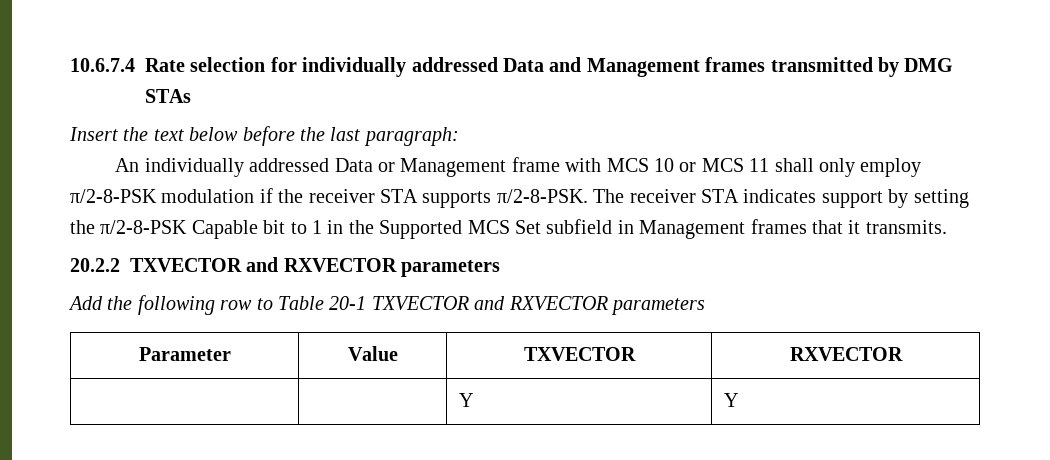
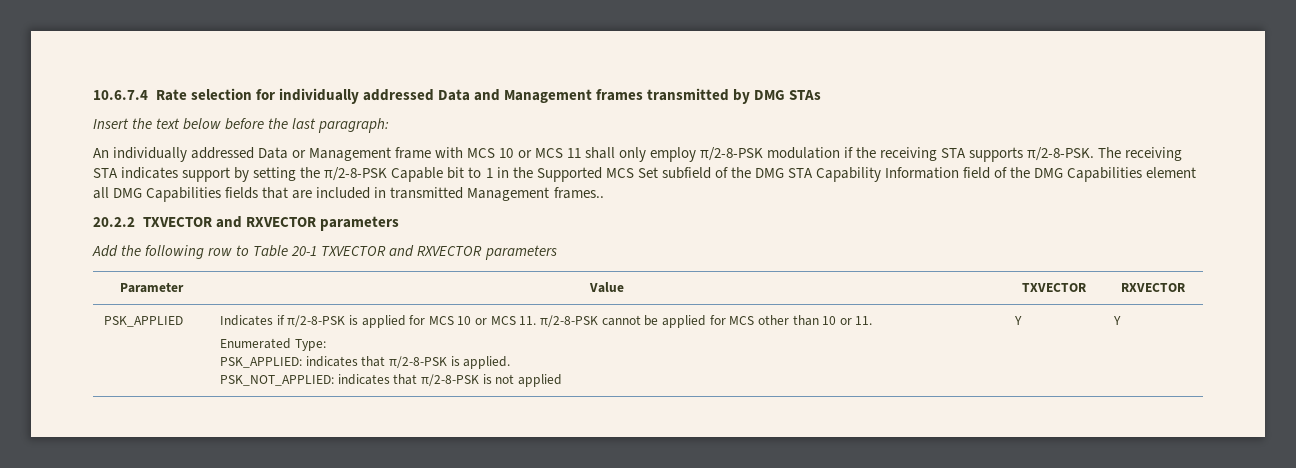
- An individually addressed Data or Management frame with MCS 10 or MCS 11 shall only employ π/2-8-PSK modulation if the receiver STA supports π/2-8-PSK.
+ An individually addressed Data or Management frame with MCS 10 or MCS 11 shall only employ π/2-8-PSK modulation if the receiving STA supports π/2-8-PSK.
- The receiver STA indicates support by setting the π/2-8-PSK Capable bit to 1 in the Supported MCS Set subfield in Management frames that it transmits.
+ The receiving STA indicates support by setting the π/2-8-PSK Capable bit to 1 in the Supported MCS Set subfield of the DMG STA Capability Information field of the DMG Capabilities element all DMG Capabilities fields that are included in transmitted Management frames..
- | | Y | Y
+ PSK_APPLIED | Indicates if π/2-8-PSK is applied for MCS 10 or MCS 11. π/2-8-PSK cannot be applied for MCS other than 10 or 11.
+ Enumerated Type:
+ PSK_APPLIED: indicates that π/2-8-PSK is applied.
+ PSK_NOT_APPLIED: indicates that π/2-8-PSK is not applied | Y | Y

